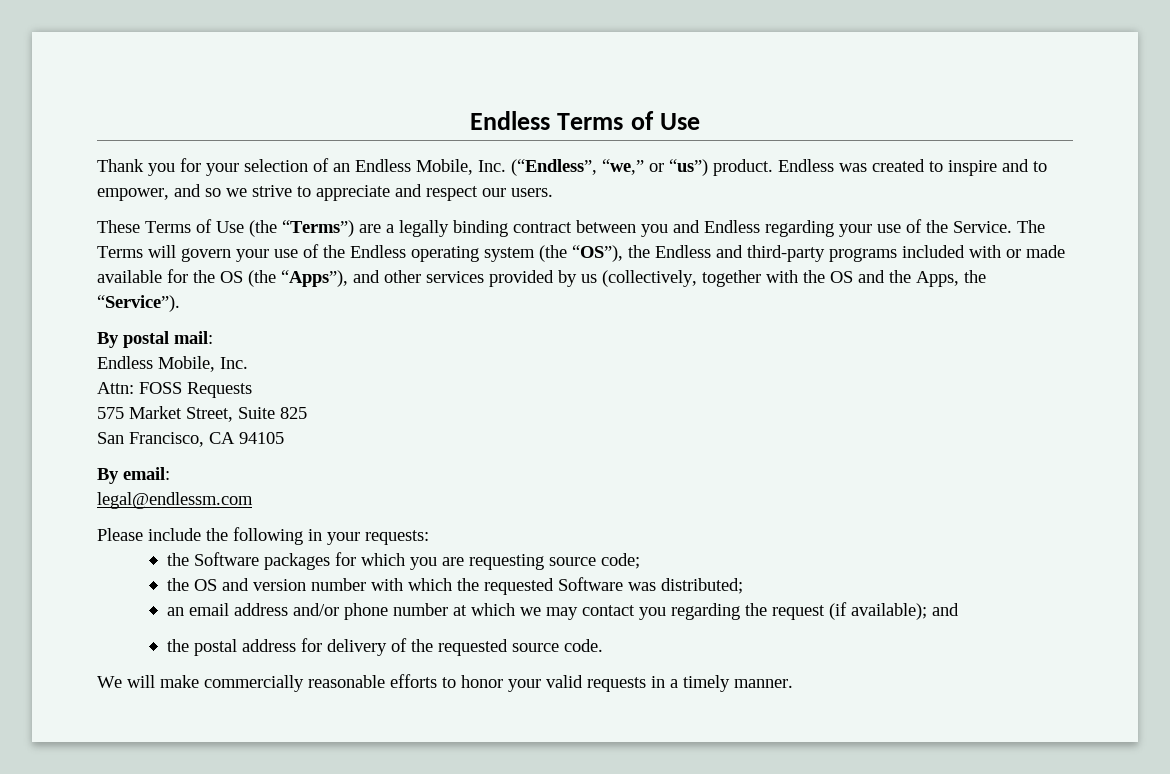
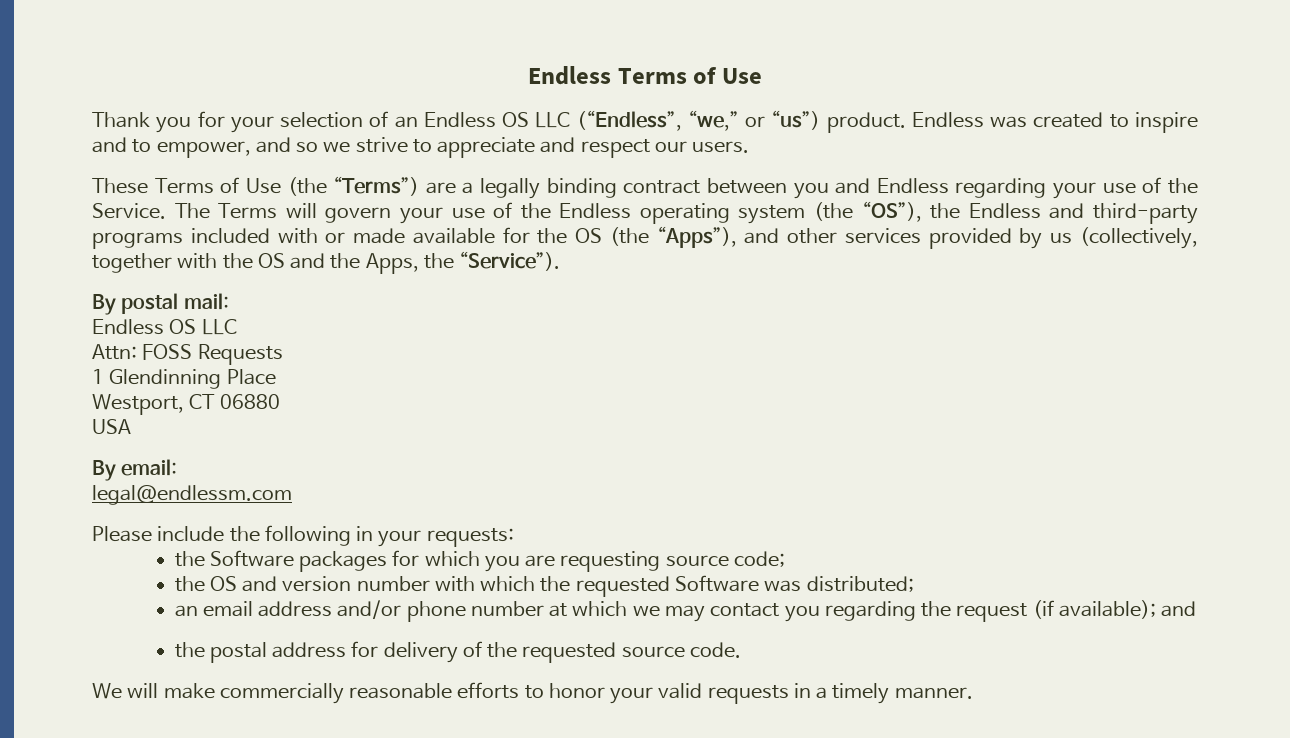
- Thank you for your selection of an Endless Mobile, Inc. (“Endless”, “we,” or “us”) product.
+ Thank you for your selection of an Endless OS LLC (“Endless”, “we,” or “us”) product.
  By postal mail:
- Endless Mobile, Inc.
+ Endless OS LLC
- 575 Market Street, Suite 825
- San Francisco, CA 94105
+ 1 Glendinning Place
+ Westport, CT 06880
+ USA

